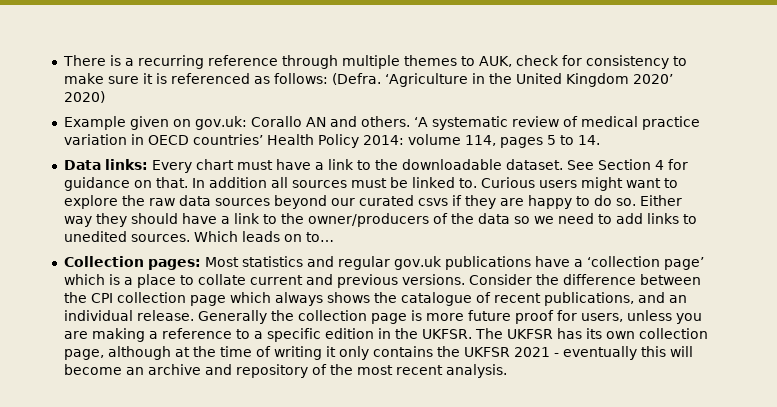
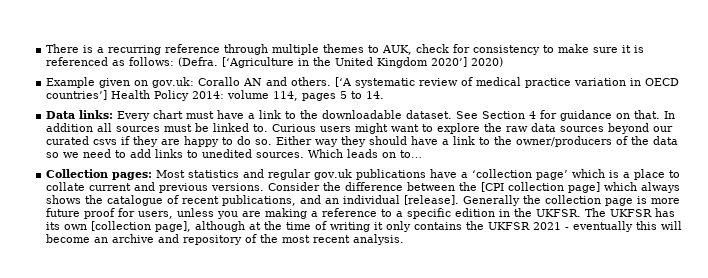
- ‘Agriculture in the United Kingdom 2020’ 2020)
+ [‘Agriculture in the United Kingdom 2020’] 2020)
- ‘A systematic review of medical practice variation in OECD countries’ Health Policy 2014: volume 114, pages 5 to 14.
+ [‘A systematic review of medical practice variation in OECD countries’] Health Policy 2014: volume 114, pages 5 to 14.
- Consider the difference between the CPI collection page which always shows the catalogue of recent publications, and an individual release.
+ Consider the difference between the [CPI collection page] which always shows the catalogue of recent publications, and an individual [release].
- The UKFSR has its own collection page, although at the time of writing it only contains the UKFSR 2021 - eventually this will become an archive and repository of the most recent analysis.
+ The UKFSR has its own [collection page], although at the time of writing it only contains the UKFSR 2021 - eventually this will become an archive and repository of the most recent analysis.

